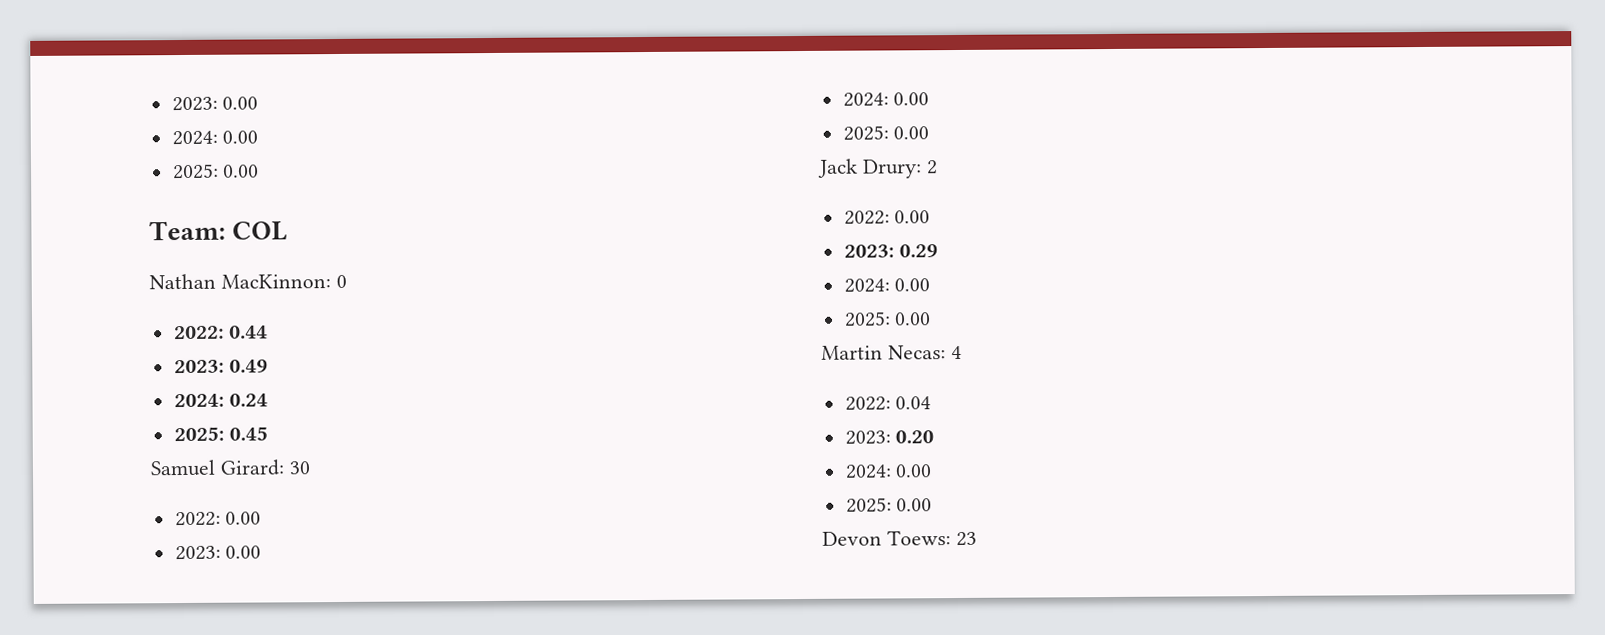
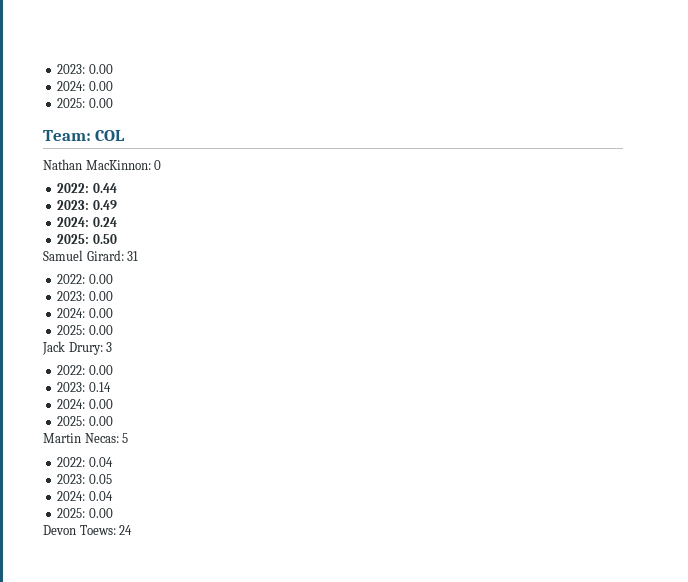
- 2025: 0.45
+ 2025: 0.50
- Samuel Girard: 30
+ Samuel Girard: 31
- Jack Drury: 2
+ Jack Drury: 3
  2022: 0.00
- 2023: 0.29
+ 2023: 0.14
- Martin Necas: 4
+ Martin Necas: 5
- 2023: 0.20
- 2024: 0.00
+ 2023: 0.05
+ 2024: 0.04
- Devon Toews: 23
+ Devon Toews: 24

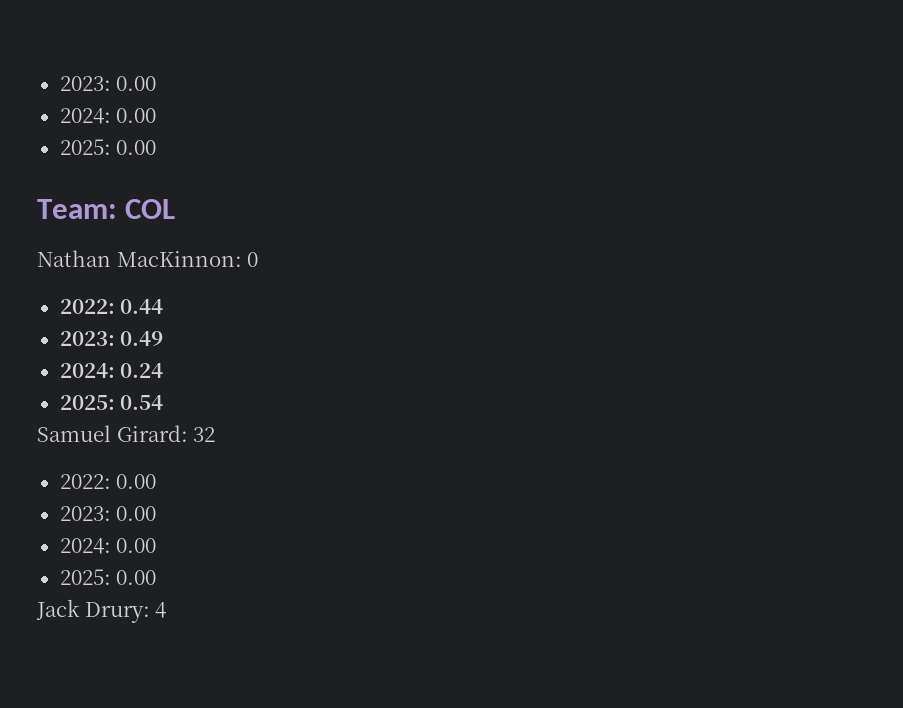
- 2025: 0.50
+ 2025: 0.54
- Samuel Girard: 31
+ Samuel Girard: 32
- Jack Drury: 3
- 2022: 0.00
- 2023: 0.14
- 2024: 0.00
- 2025: 0.00
- Martin Necas: 5
- 2022: 0.04
- 2023: 0.05
- 2024: 0.04
- 2025: 0.00
- Devon Toews: 24
+ Jack Drury: 4

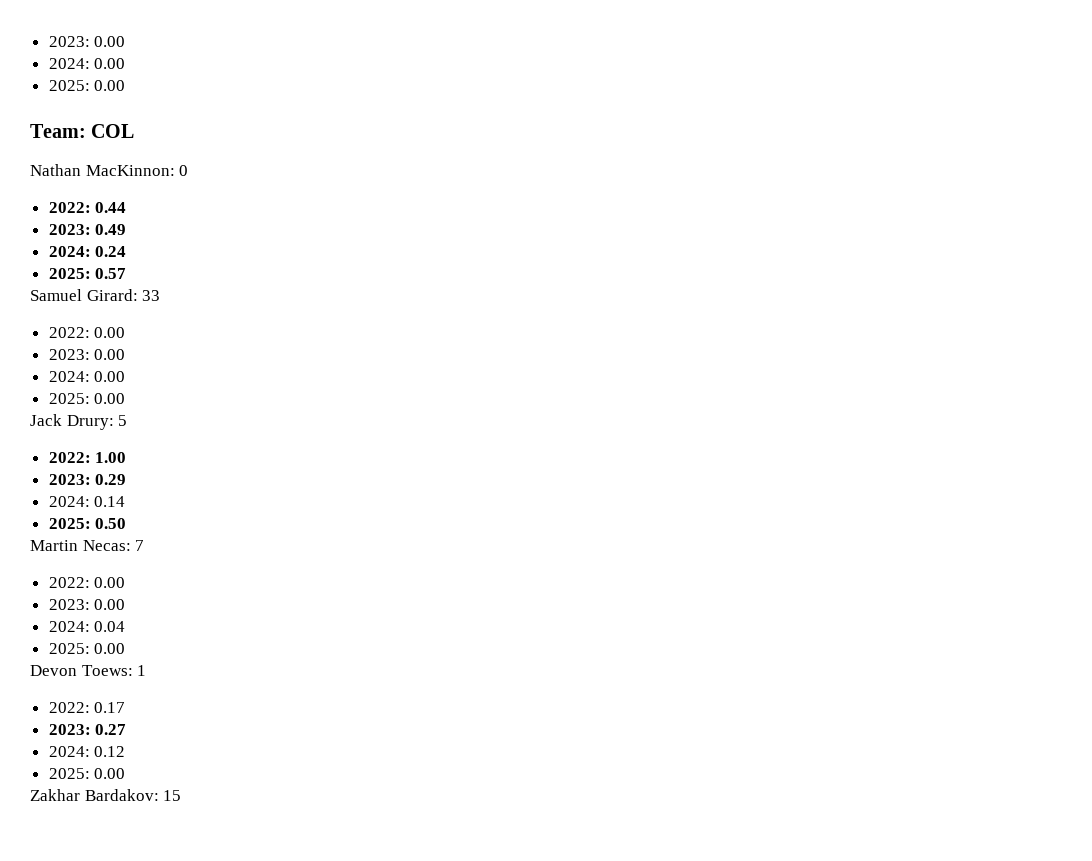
- 2025: 0.54
+ 2025: 0.57
- Samuel Girard: 32
+ Samuel Girard: 33
- Jack Drury: 4
+ Jack Drury: 5
+ 2022: 1.00
+ 2023: 0.29
+ 2024: 0.14
+ 2025: 0.50
+ Martin Necas: 7
+ 2022: 0.00
+ 2023: 0.00
+ 2024: 0.04
+ 2025: 0.00
+ Devon Toews: 1
+ 2022: 0.17
+ 2023: 0.27
+ 2024: 0.12
+ 2025: 0.00
+ Zakhar Bardakov: 15

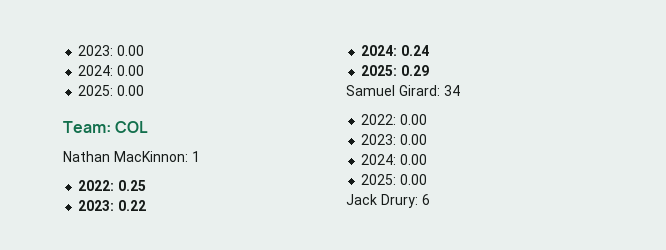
- Nathan MacKinnon: 0
- 2022: 0.44
- 2023: 0.49
+ Nathan MacKinnon: 1
+ 2022: 0.25
+ 2023: 0.22
- 2025: 0.57
+ 2025: 0.29
- Samuel Girard: 33
+ Samuel Girard: 34
- Jack Drury: 5
- 2022: 1.00
- 2023: 0.29
- 2024: 0.14
- 2025: 0.50
- Martin Necas: 7
- 2022: 0.00
- 2023: 0.00
- 2024: 0.04
- 2025: 0.00
- Devon Toews: 1
- 2022: 0.17
- 2023: 0.27
- 2024: 0.12
- 2025: 0.00
- Zakhar Bardakov: 15
+ Jack Drury: 6

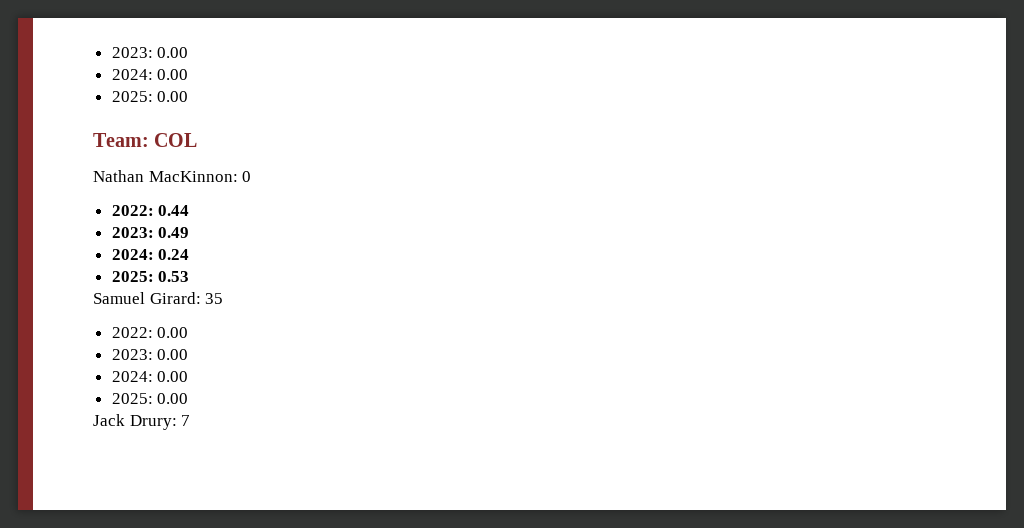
- Nathan MacKinnon: 1
- 2022: 0.25
- 2023: 0.22
+ Nathan MacKinnon: 0
+ 2022: 0.44
+ 2023: 0.49
- 2025: 0.29
+ 2025: 0.53
- Samuel Girard: 34
+ Samuel Girard: 35
- Jack Drury: 6
+ Jack Drury: 7

